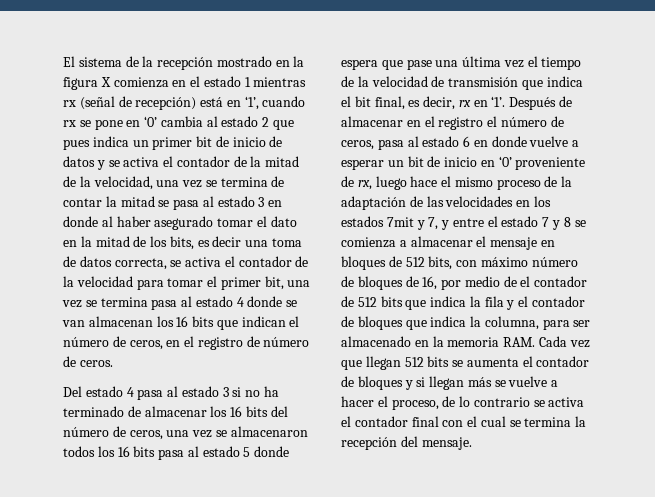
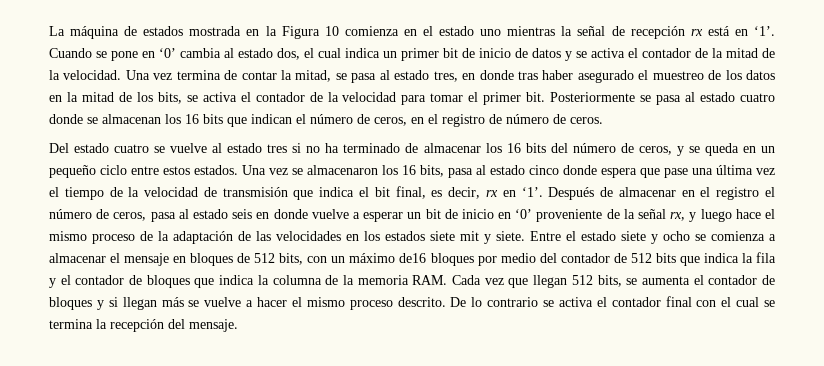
- El sistema de la recepción mostrado en la figura X comienza en el estado 1 mientras rx (señal de recepción) está en ‘1’, cuando rx se pone en ‘0’ cambia al estado 2 que pues indica un primer bit de inicio de datos y se activa el contador de la mitad de la velocidad, una vez se termina de contar la mitad se pasa al estado 3 en donde al haber asegurado tomar el dato en la mitad de los bits, es decir una toma de datos correcta, se activa el contador de la velocidad para tomar el primer bit, una vez se termina pasa al estado 4 donde se van almacenan los 16 bits que indican el número de ceros, en el registro de número de ceros.
+ La máquina de estados mostrada en la Figura 10 comienza en el estado uno mientras la señal de recepción rx está en ‘1’. Cuando se pone en ‘0’ cambia al estado dos, el cual indica un primer bit de inicio de datos y se activa el contador de la mitad de la velocidad. Una vez termina de contar la mitad, se pasa al estado tres, en donde tras haber asegurado el muestreo de los datos en la mitad de los bits, se activa el contador de la velocidad para tomar el primer bit. Posteriormente se pasa al estado cuatro donde se almacenan los 16 bits que indican el número de ceros, en el registro de número de ceros.
- Del estado 4 pasa al estado 3 si no ha terminado de almacenar los 16 bits del número de ceros, una vez se almacenaron todos los 16 bits pasa al estado 5 donde espera que pase una última vez el tiempo de la velocidad de transmisión que indica el bit final, es decir, rx en ‘1’.
+ Del estado cuatro se vuelve al estado tres si no ha terminado de almacenar los 16 bits del número de ceros, y se queda en un pequeño ciclo entre estos estados. Una vez se almacenaron los 16 bits, pasa al estado cinco donde espera que pase una última vez el tiempo de la velocidad de transmisión que indica el bit final, es decir, rx en ‘1’.
- Después de almacenar en el registro el número de ceros, pasa al estado 6 en donde vuelve a esperar un bit de inicio en ‘0’ proveniente de rx, luego hace el mismo proceso de la adaptación de las velocidades en los estados 7mit y 7, y entre el estado 7 y 8 se comienza a almacenar el mensaje en bloques de 512 bits, con máximo número de bloques de 16, por medio de el contador de 512 bits que indica la fila y el contador de bloques que indica la columna, para ser almacenado en la memoria RAM. Cada vez que llegan 512 bits se aumenta el contador de bloques y si llegan más se vuelve a hacer el proceso, de lo contrario se activa el contador final con el cual se termina la recepción del mensaje.
+ Después de almacenar en el registro el número de ceros, pasa al estado seis en donde vuelve a esperar un bit de inicio en ‘0’ proveniente de la señal rx, y luego hace el mismo proceso de la adaptación de las velocidades en los estados siete mit y siete. Entre el estado siete y ocho se comienza a almacenar el mensaje en bloques de 512 bits, con un máximo de16 bloques por medio del contador de 512 bits que indica la fila y el contador de bloques que indica la columna de la memoria RAM. Cada vez que llegan 512 bits, se aumenta el contador de bloques y si llegan más se vuelve a hacer el mismo proceso descrito. De lo contrario se activa el contador final con el cual se termina la recepción del mensaje.

